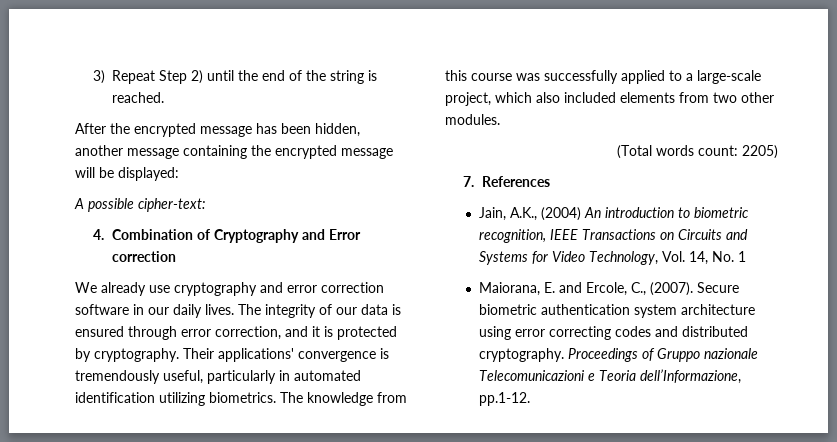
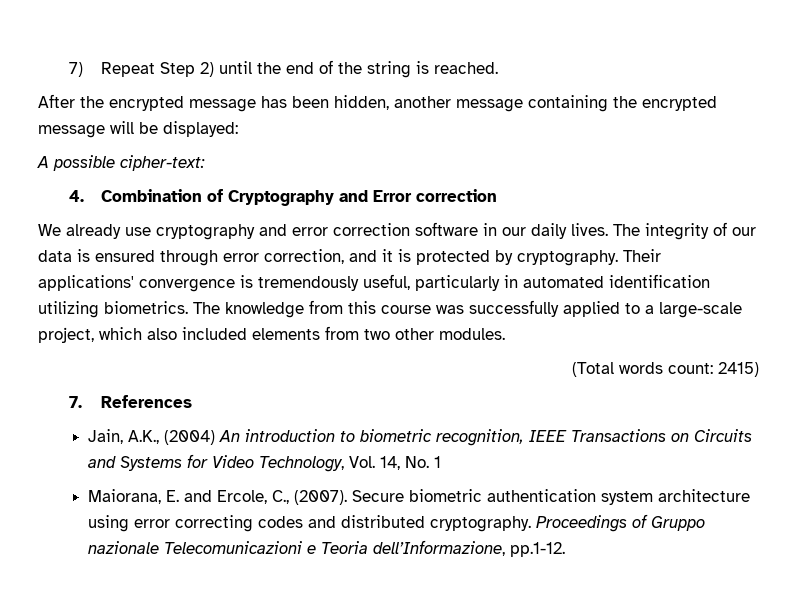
- 3) Repeat Step 2) until the end of the string is reached.
+ 7) Repeat Step 2) until the end of the string is reached.
- (Total words count: 2205)
+ (Total words count: 2415)

